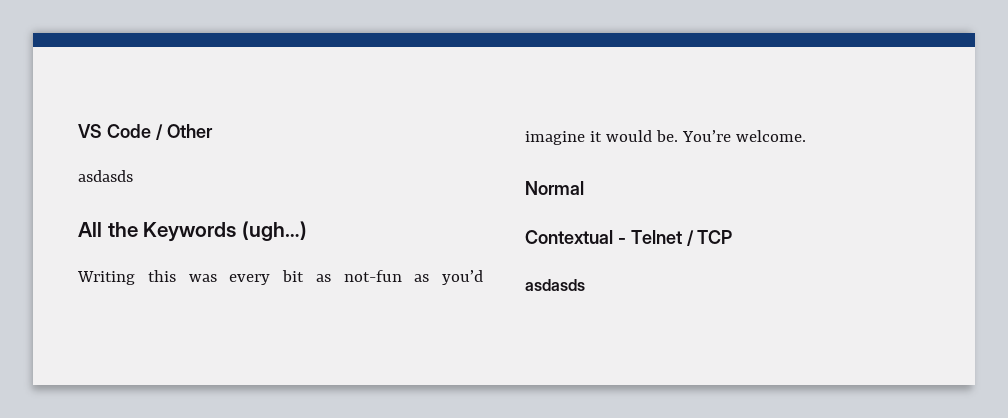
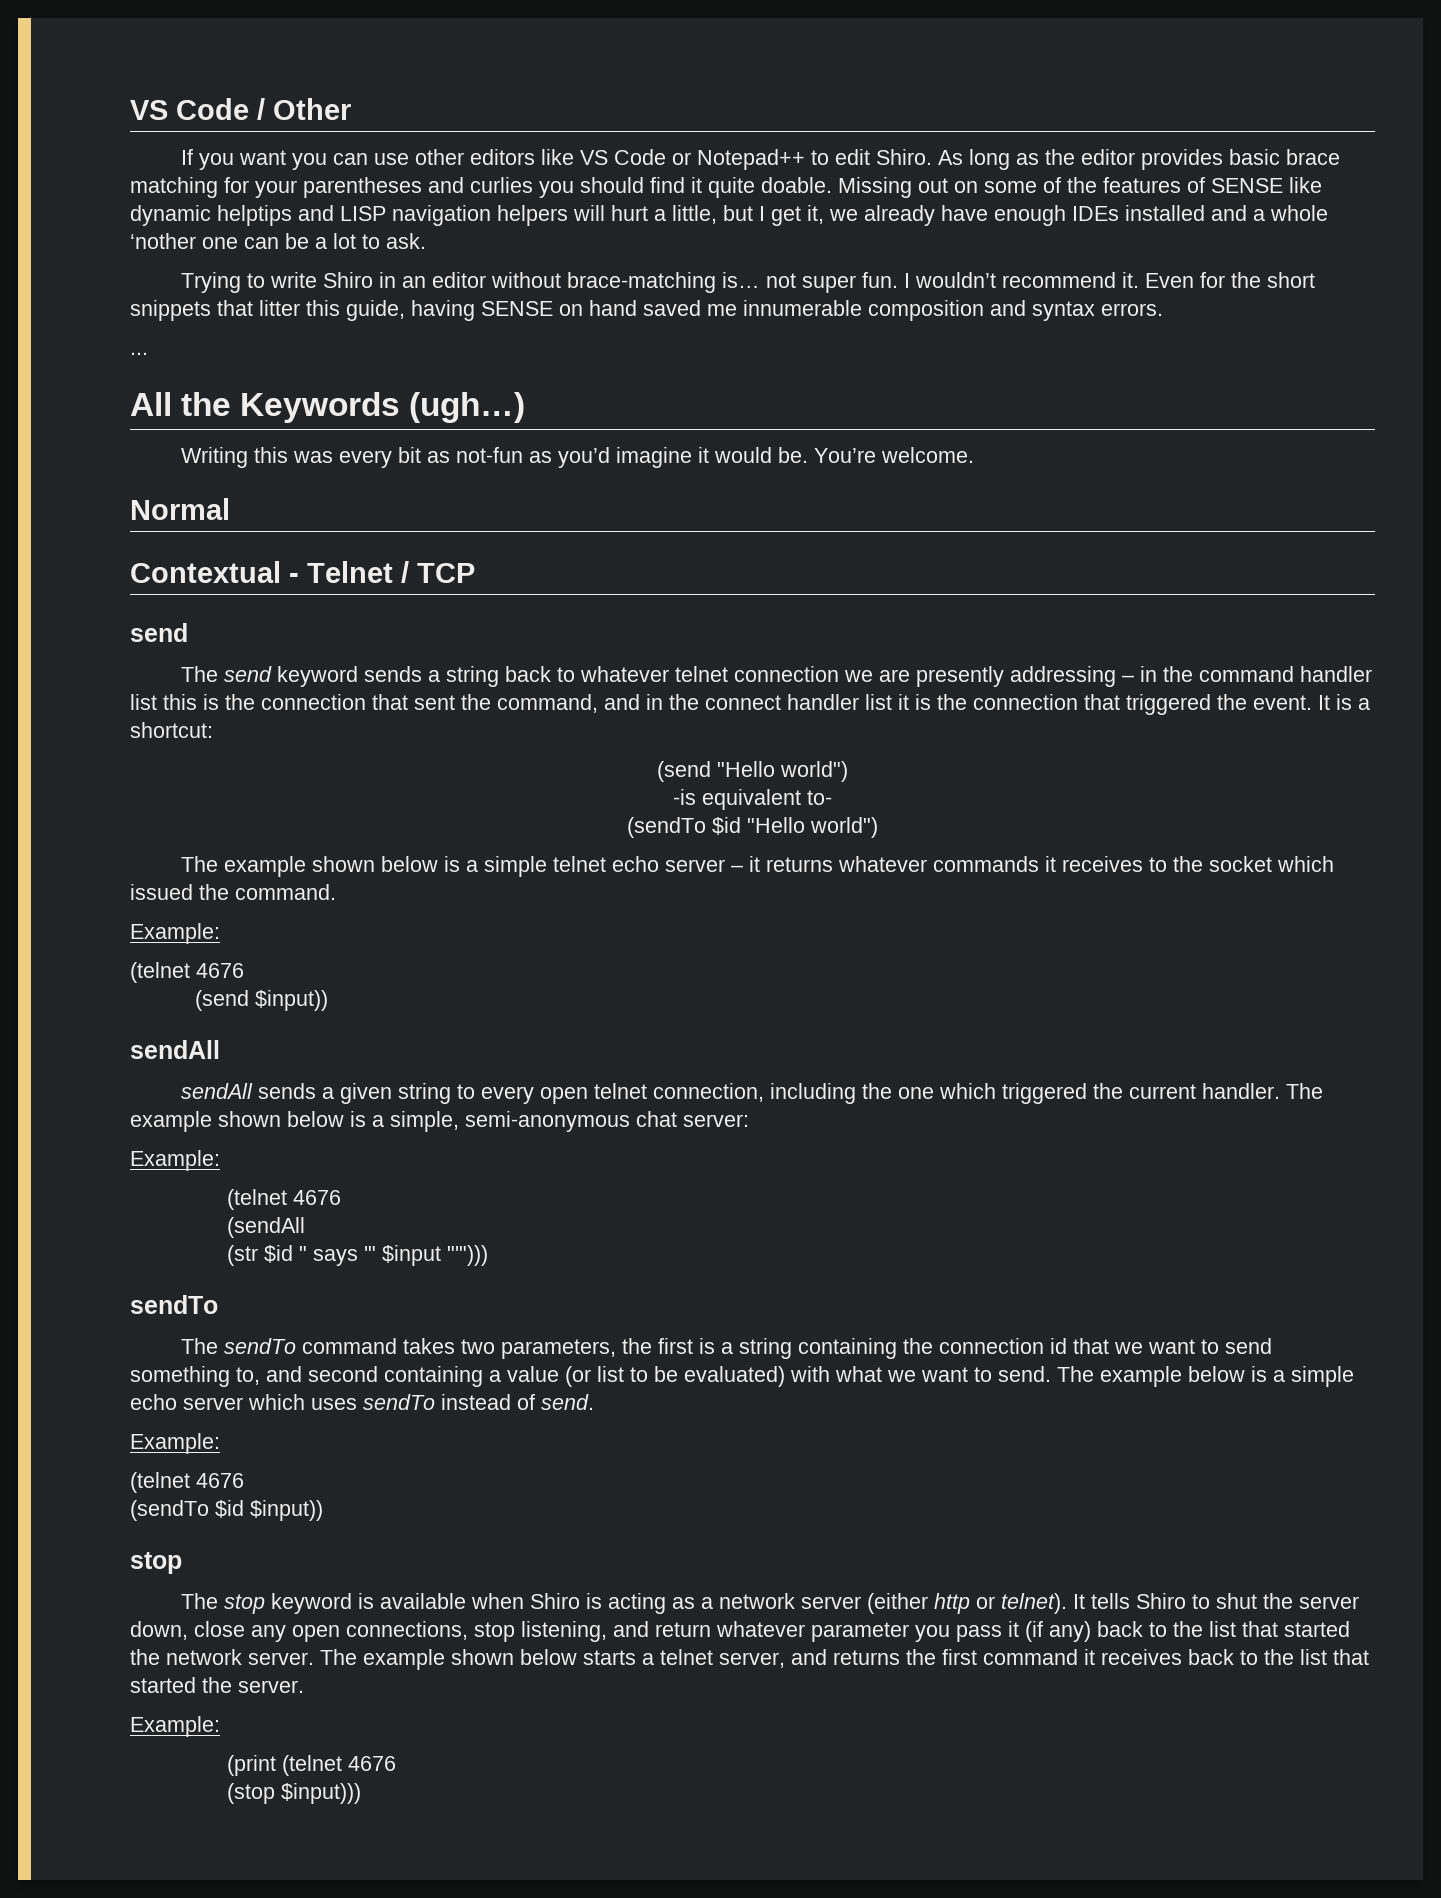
  VS Code / Other
- asdasds
+ If you want you can use other editors like VS Code or Notepad++ to edit Shiro. As long as the editor provides basic brace matching for your parentheses and curlies you should find it quite doable. Missing out on some of the features of SENSE like dynamic helptips and LISP navigation helpers will hurt a little, but I get it, we already have enough IDEs installed and a whole ‘nother one can be a lot to ask.
+ Trying to write Shiro in an editor without brace-matching is… not super fun. I wouldn’t recommend it. Even for the short snippets that litter this guide, having SENSE on hand saved me innumerable composition and syntax errors.
+ ...
  Contextual - Telnet / TCP
- asdasds
+ send
+ The send keyword sends a string back to whatever telnet connection we are presently addressing – in the command handler list this is the connection that sent the command, and in the connect handler list it is the connection that triggered the event. It is a shortcut:
+ (send "Hello world")
+ -is equivalent to-
+ (sendTo $id "Hello world")
+ The example shown below is a simple telnet echo server – it returns whatever commands it receives to the socket which issued the command.
+ Example:
+ (telnet 4676
+ (send $input))
+ sendAll
+ sendAll sends a given string to every open telnet connection, including the one which triggered the current handler. The example shown below is a simple, semi-anonymous chat server:
+ Example:
+ (telnet 4676
+ (sendAll
+ (str $id " says '" $input "'")))
+ sendTo
+ The sendTo command takes two parameters, the first is a string containing the connection id that we want to send something to, and second containing a value (or list to be evaluated) with what we want to send. The example below is a simple echo server which uses sendTo instead of send.
+ Example:
+ (telnet 4676
+ (sendTo $id $input))
+ stop
+ The stop keyword is available when Shiro is acting as a network server (either http or telnet). It tells Shiro to shut the server down, close any open connections, stop listening, and return whatever parameter you pass it (if any) back to the list that started the network server. The example shown below starts a telnet server, and returns the first command it receives back to the list that started the server.
+ Example:
+ (print (telnet 4676
+ (stop $input)))

